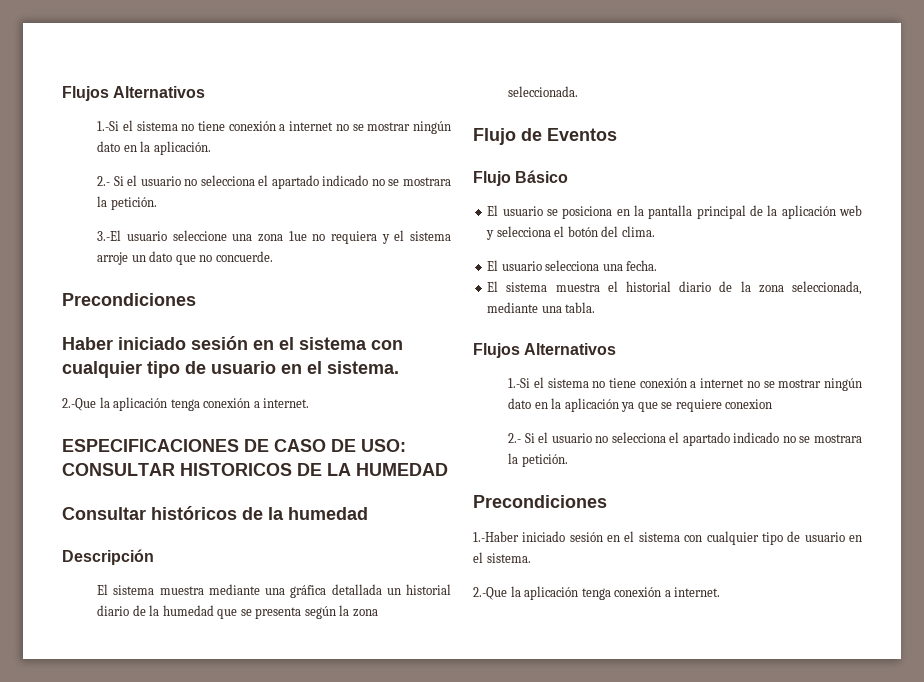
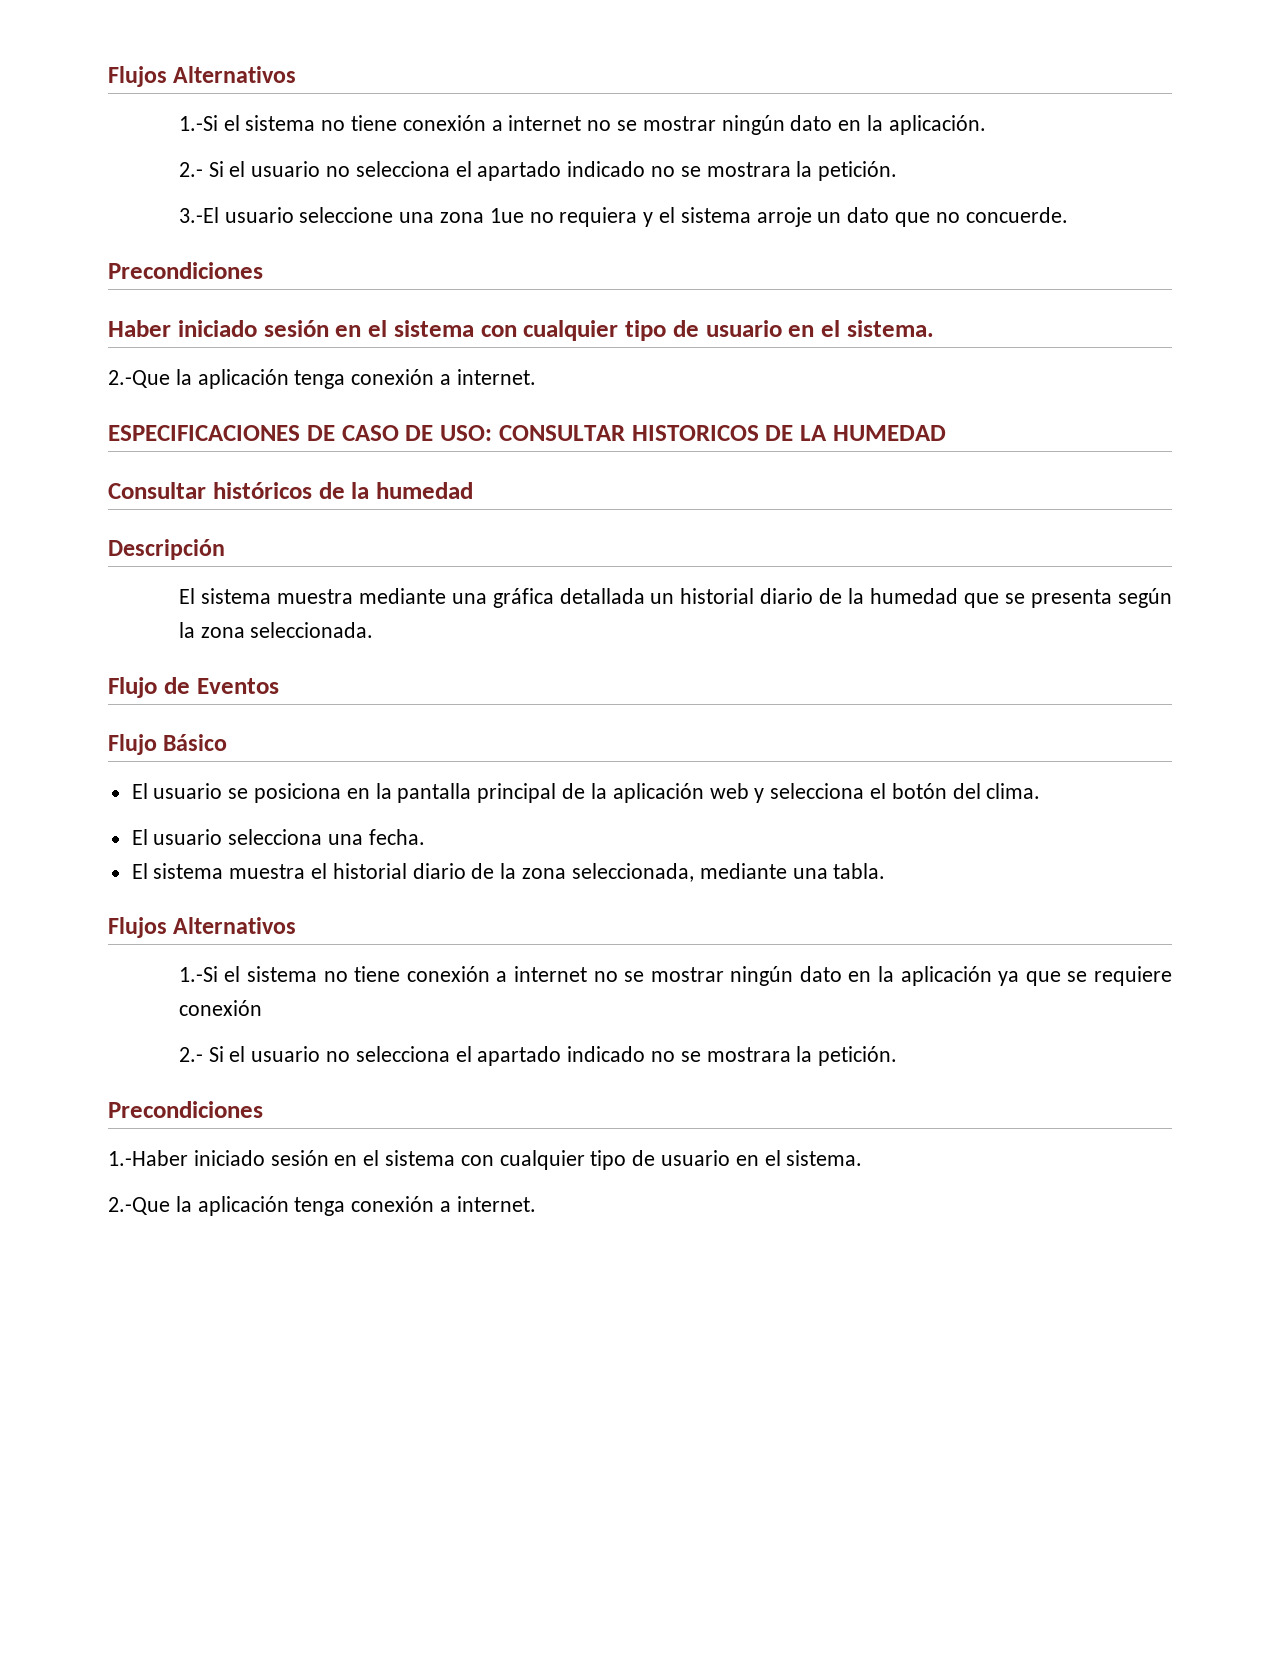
- 1.-Si el sistema no tiene conexión a internet no se mostrar ningún dato en la aplicación ya que se requiere conexion
+ 1.-Si el sistema no tiene conexión a internet no se mostrar ningún dato en la aplicación ya que se requiere conexión

